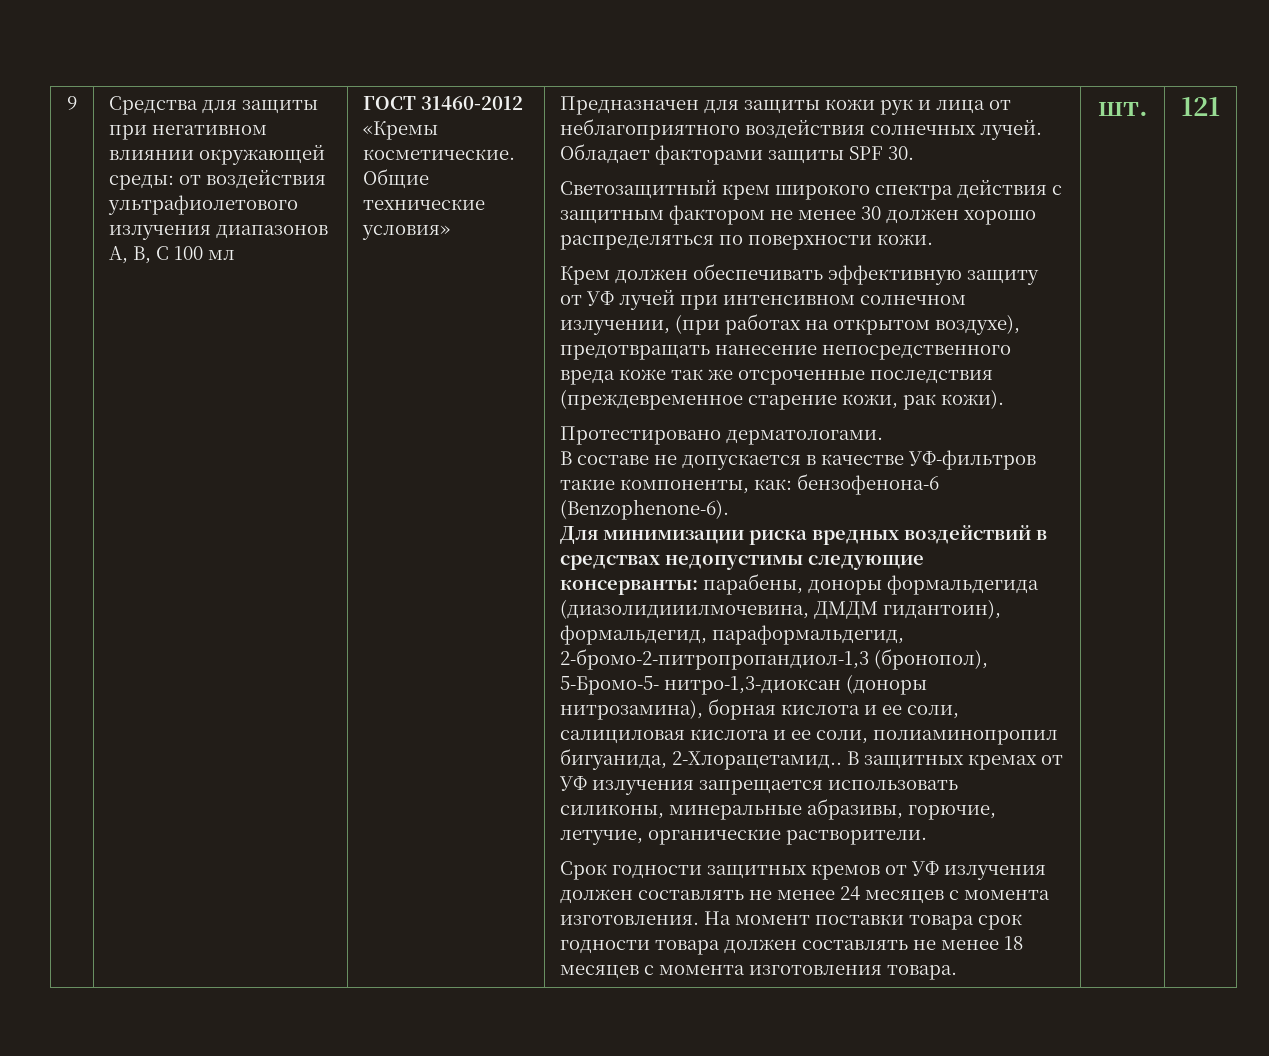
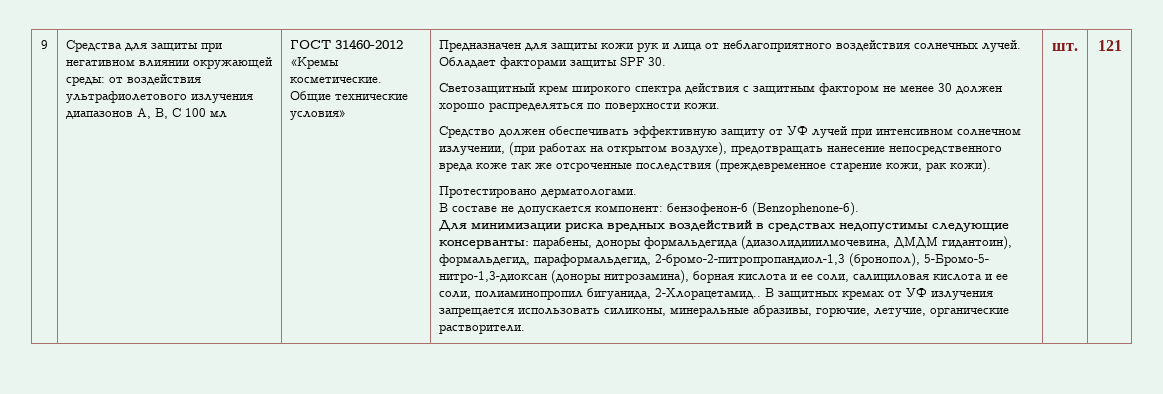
- Крем должен обеспечивать эффективную защиту от УФ лучей при интенсивном солнечном излучении, (при работах на открытом воздухе), предотвращать нанесение непосредственного вреда коже так же отсроченные последствия (преждевременное старение кожи, рак кожи).
+ Средство должен обеспечивать эффективную защиту от УФ лучей при интенсивном солнечном излучении, (при работах на открытом воздухе), предотвращать нанесение непосредственного вреда коже так же отсроченные последствия (преждевременное старение кожи, рак кожи).
- В составе не допускается в качестве УФ-фильтров такие компоненты, как: бензофенона-6 (Benzophenone-6).
+ В составе не допускается компонент: бензофенон-6 (Benzophenone-6).
- Срок годности защитных кремов от УФ излучения должен составлять не менее 24 месяцев с момента изготовления. На момент поставки товара срок годности товара должен составлять не менее 18 месяцев с момента изготовления товара.

